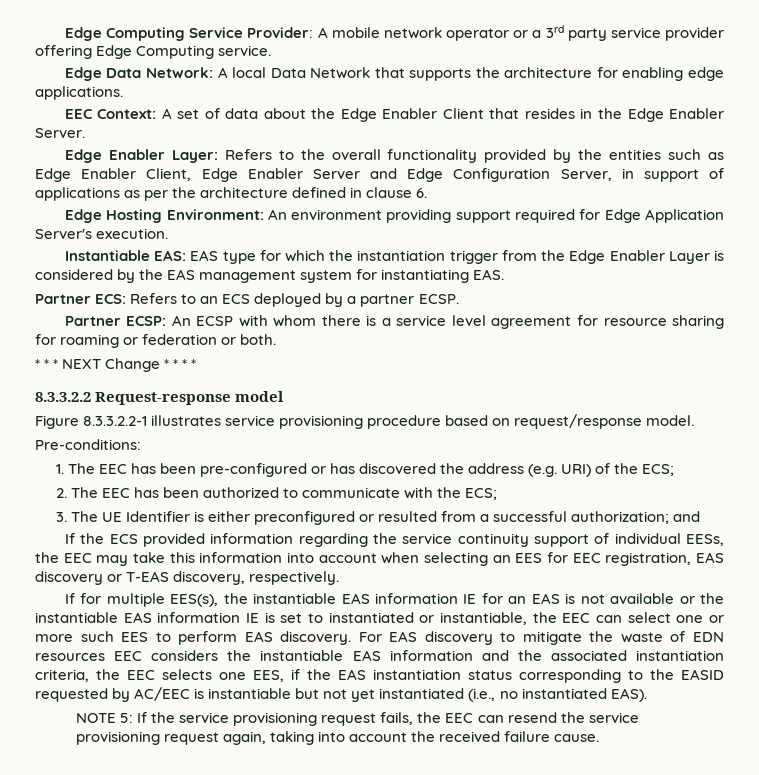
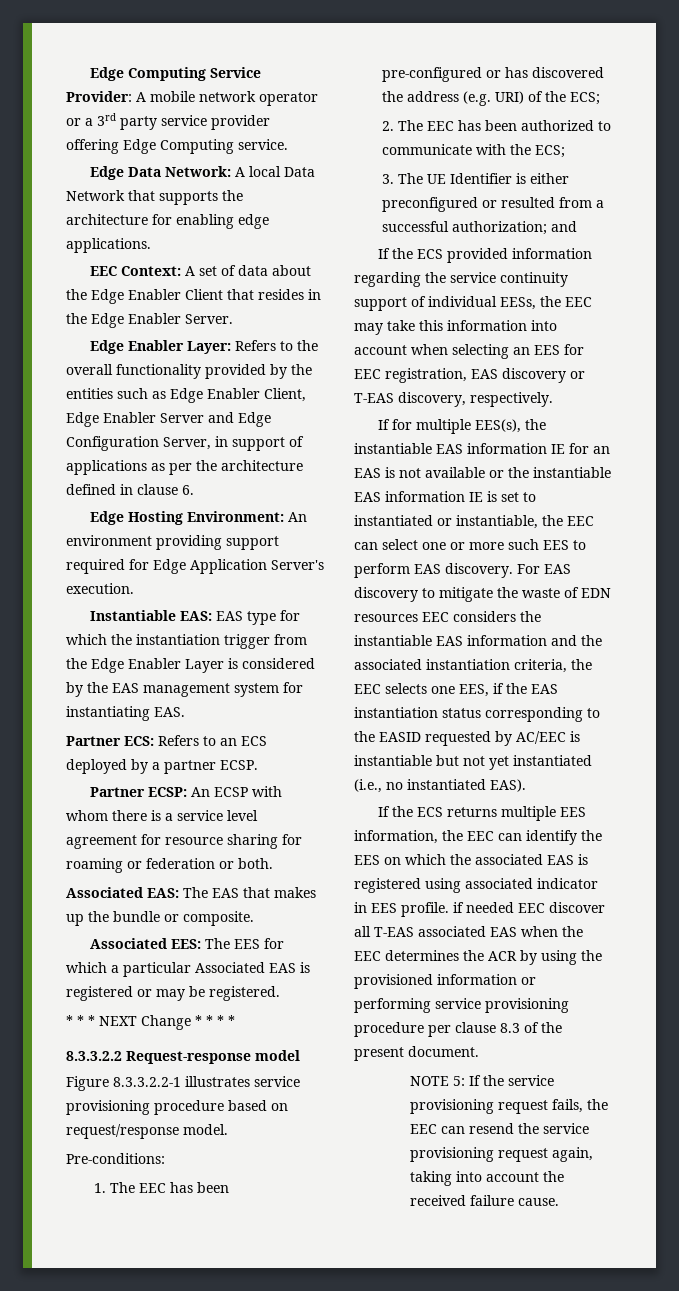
+ Associated EAS: The EAS that makes up the bundle or composite.
+ Associated EES: The EES for which a particular Associated EAS is registered or may be registered.
+ If the ECS returns multiple EES information, the EEC can identify the EES on which the associated EAS is registered using associated indicator in EES profile. if needed EEC discover all T-EAS associated EAS when the EEC determines the ACR by using the provisioned information or performing service provisioning procedure per clause 8.3 of the present document.

